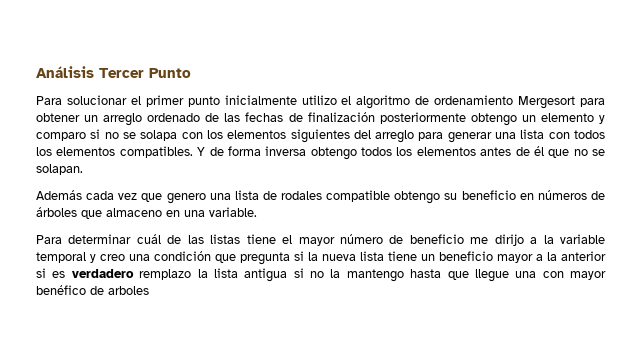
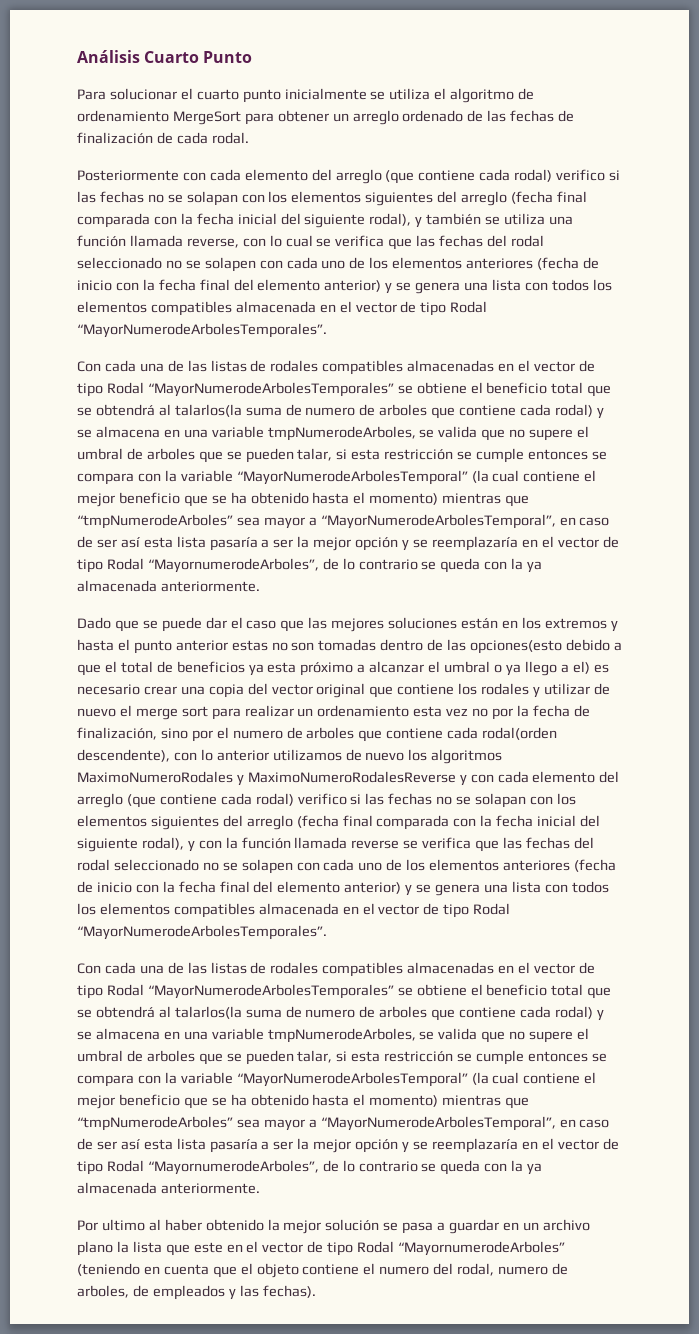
- Análisis Tercer Punto
+ Análisis Cuarto Punto
- Para solucionar el primer punto inicialmente utilizo el algoritmo de ordenamiento Mergesort para obtener un arreglo ordenado de las fechas de finalización posteriormente obtengo un elemento y comparo si no se solapa con los elementos siguientes del arreglo para generar una lista con todos los elementos compatibles. Y de forma inversa obtengo todos los elementos antes de él que no se solapan.
- Además cada vez que genero una lista de rodales compatible obtengo su beneficio en números de árboles que almaceno en una variable.
- Para determinar cuál de las listas tiene el mayor número de beneficio me dirijo a la variable temporal y creo una condición que pregunta si la nueva lista tiene un beneficio mayor a la anterior si es verdadero remplazo la lista antigua si no la mantengo hasta que llegue una con mayor benéfico de arboles
+ Para solucionar el cuarto punto inicialmente se utiliza el algoritmo de ordenamiento MergeSort para obtener un arreglo ordenado de las fechas de finalización de cada rodal.
+ Posteriormente con cada elemento del arreglo (que contiene cada rodal) verifico si las fechas no se solapan con los elementos siguientes del arreglo (fecha final comparada con la fecha inicial del siguiente rodal), y también se utiliza una función llamada reverse, con lo cual se verifica que las fechas del rodal seleccionado no se solapen con cada uno de los elementos anteriores (fecha de inicio con la fecha final del elemento anterior) y se genera una lista con todos los elementos compatibles almacenada en el vector de tipo Rodal “MayorNumerodeArbolesTemporales”.
+ Con cada una de las listas de rodales compatibles almacenadas en el vector de tipo Rodal “MayorNumerodeArbolesTemporales” se obtiene el beneficio total que se obtendrá al talarlos(la suma de numero de arboles que contiene cada rodal) y se almacena en una variable tmpNumerodeArboles, se valida que no supere el umbral de arboles que se pueden talar, si esta restricción se cumple entonces se compara con la variable “MayorNumerodeArbolesTemporal” (la cual contiene el mejor beneficio que se ha obtenido hasta el momento) mientras que “tmpNumerodeArboles” sea mayor a “MayorNumerodeArbolesTemporal”, en caso de ser así esta lista pasaría a ser la mejor opción y se reemplazaría en el vector de tipo Rodal “MayornumerodeArboles”, de lo contrario se queda con la ya almacenada anteriormente.
+ Dado que se puede dar el caso que las mejores soluciones están en los extremos y hasta el punto anterior estas no son tomadas dentro de las opciones(esto debido a que el total de beneficios ya esta próximo a alcanzar el umbral o ya llego a el) es necesario crear una copia del vector original que contiene los rodales y utilizar de nuevo el merge sort para realizar un ordenamiento esta vez no por la fecha de finalización, sino por el numero de arboles que contiene cada rodal(orden descendente), con lo anterior utilizamos de nuevo los algoritmos MaximoNumeroRodales y MaximoNumeroRodalesReverse y con cada elemento del arreglo (que contiene cada rodal) verifico si las fechas no se solapan con los elementos siguientes del arreglo (fecha final comparada con la fecha inicial del siguiente rodal), y con la función llamada reverse se verifica que las fechas del rodal seleccionado no se solapen con cada uno de los elementos anteriores (fecha de inicio con la fecha final del elemento anterior) y se genera una lista con todos los elementos compatibles almacenada en el vector de tipo Rodal “MayorNumerodeArbolesTemporales”.
+ Con cada una de las listas de rodales compatibles almacenadas en el vector de tipo Rodal “MayorNumerodeArbolesTemporales” se obtiene el beneficio total que se obtendrá al talarlos(la suma de numero de arboles que contiene cada rodal) y se almacena en una variable tmpNumerodeArboles, se valida que no supere el umbral de arboles que se pueden talar, si esta restricción se cumple entonces se compara con la variable “MayorNumerodeArbolesTemporal” (la cual contiene el mejor beneficio que se ha obtenido hasta el momento) mientras que “tmpNumerodeArboles” sea mayor a “MayorNumerodeArbolesTemporal”, en caso de ser así esta lista pasaría a ser la mejor opción y se reemplazaría en el vector de tipo Rodal “MayornumerodeArboles”, de lo contrario se queda con la ya almacenada anteriormente.
+ Por ultimo al haber obtenido la mejor solución se pasa a guardar en un archivo plano la lista que este en el vector de tipo Rodal “MayornumerodeArboles” (teniendo en cuenta que el objeto contiene el numero del rodal, numero de arboles, de empleados y las fechas).

